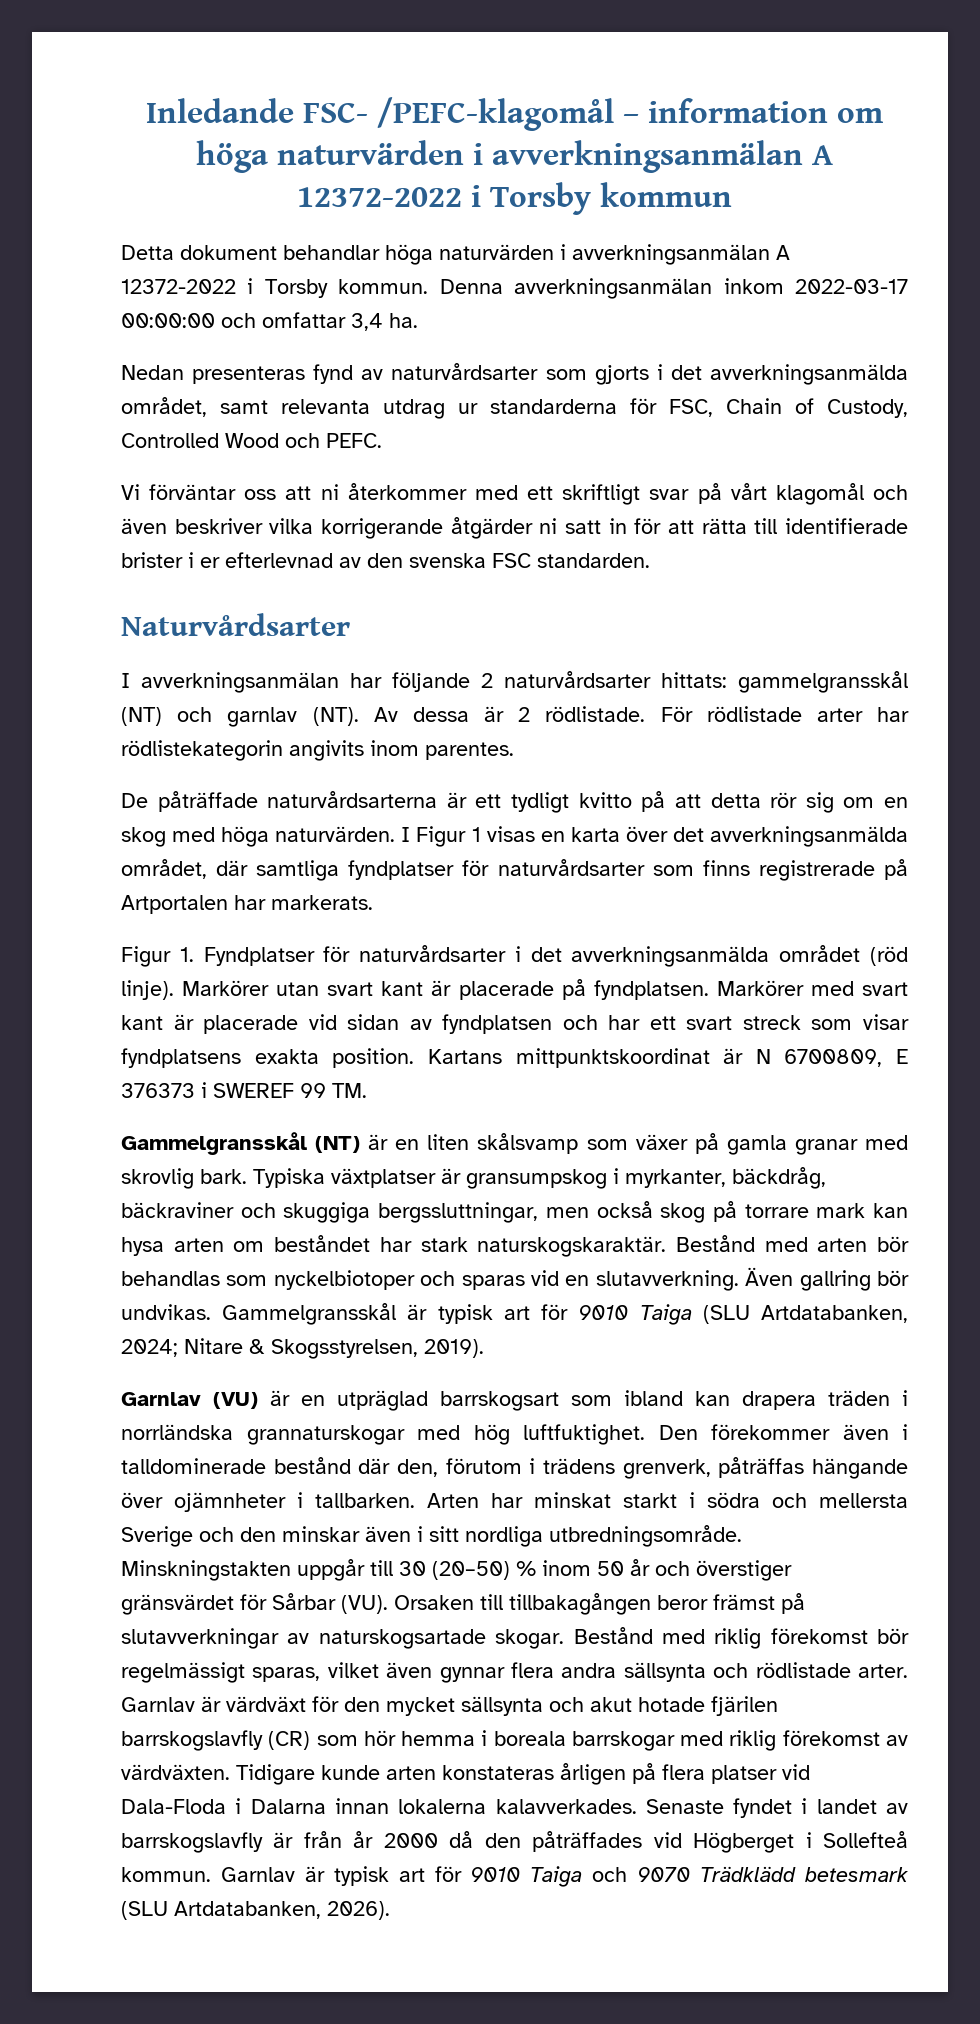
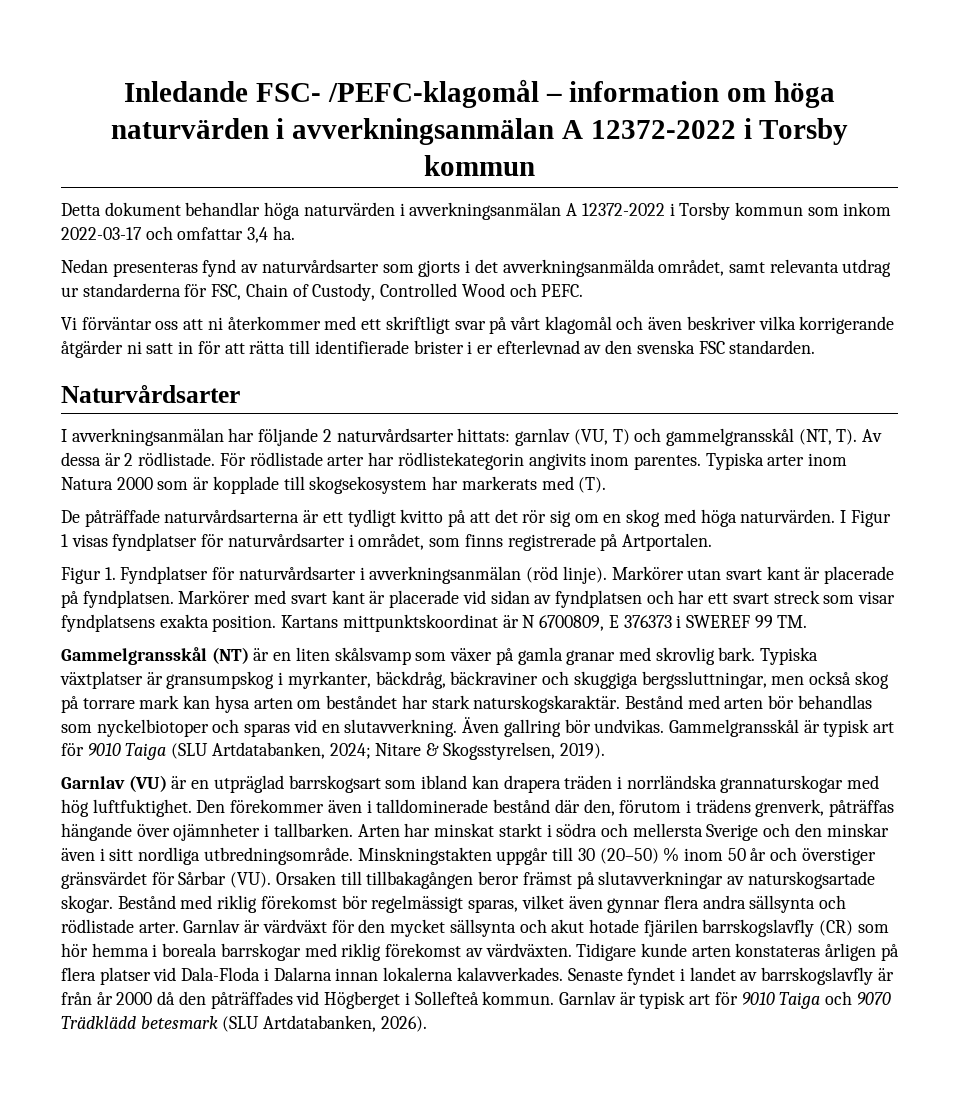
- Detta dokument behandlar höga naturvärden i avverkningsanmälan A 12372-2022 i Torsby kommun. Denna avverkningsanmälan inkom 2022-03-17 00:00:00 och omfattar 3,4 ha.
+ Detta dokument behandlar höga naturvärden i avverkningsanmälan A 12372-2022 i Torsby kommun som inkom 2022-03-17 och omfattar 3,4 ha.
- I avverkningsanmälan har följande 2 naturvårdsarter hittats: gammelgransskål (NT) och garnlav (NT). Av dessa är 2 rödlistade.
+ I avverkningsanmälan har följande 2 naturvårdsarter hittats: garnlav (VU, T) och gammelgransskål (NT, T). Av dessa är 2 rödlistade.
+ Typiska arter inom Natura 2000 som är kopplade till skogsekosystem har markerats med (T).
- De påträffade naturvårdsarterna är ett tydligt kvitto på att detta rör sig om en skog med höga naturvärden.
+ De påträffade naturvårdsarterna är ett tydligt kvitto på att det rör sig om en skog med höga naturvärden.
- I Figur 1 visas en karta över det avverkningsanmälda området, där samtliga fyndplatser för naturvårdsarter som finns registrerade på Artportalen har markerats.
+ I Figur 1 visas fyndplatser för naturvårdsarter i området, som finns registrerade på Artportalen.
- Figur 1. Fyndplatser för naturvårdsarter i det avverkningsanmälda området (röd linje).
+ Figur 1. Fyndplatser för naturvårdsarter i avverkningsanmälan (röd linje).

